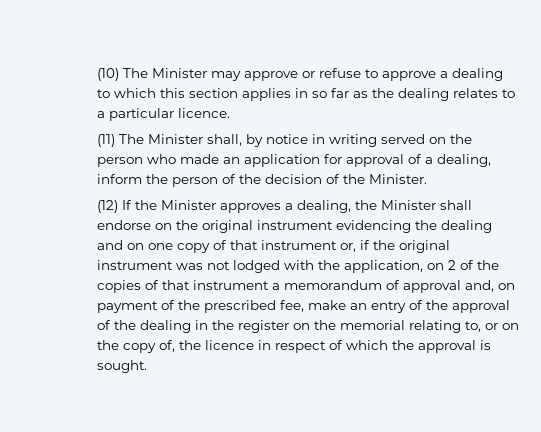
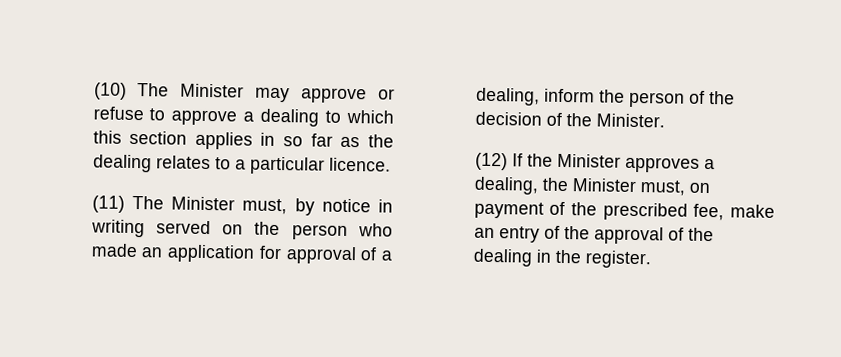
- (11) The Minister shall, by notice in writing served on the person who made an application for approval of a dealing, inform the person of the decision of the Minister.
+ (11) The Minister must, by notice in writing served on the person who made an application for approval of a dealing, inform the person of the decision of the Minister.
- (12) If the Minister approves a dealing, the Minister shall endorse on the original instrument evidencing the dealing and on one copy of that instrument or, if the original instrument was not lodged with the application, on 2 of the copies of that instrument a memorandum of approval and, on payment of the prescribed fee, make an entry of the approval of the dealing in the register on the memorial relating to, or on the copy of, the licence in respect of which the approval is sought.
+ (12) If the Minister approves a dealing, the Minister must, on payment of the prescribed fee, make an entry of the approval of the dealing in the register.

